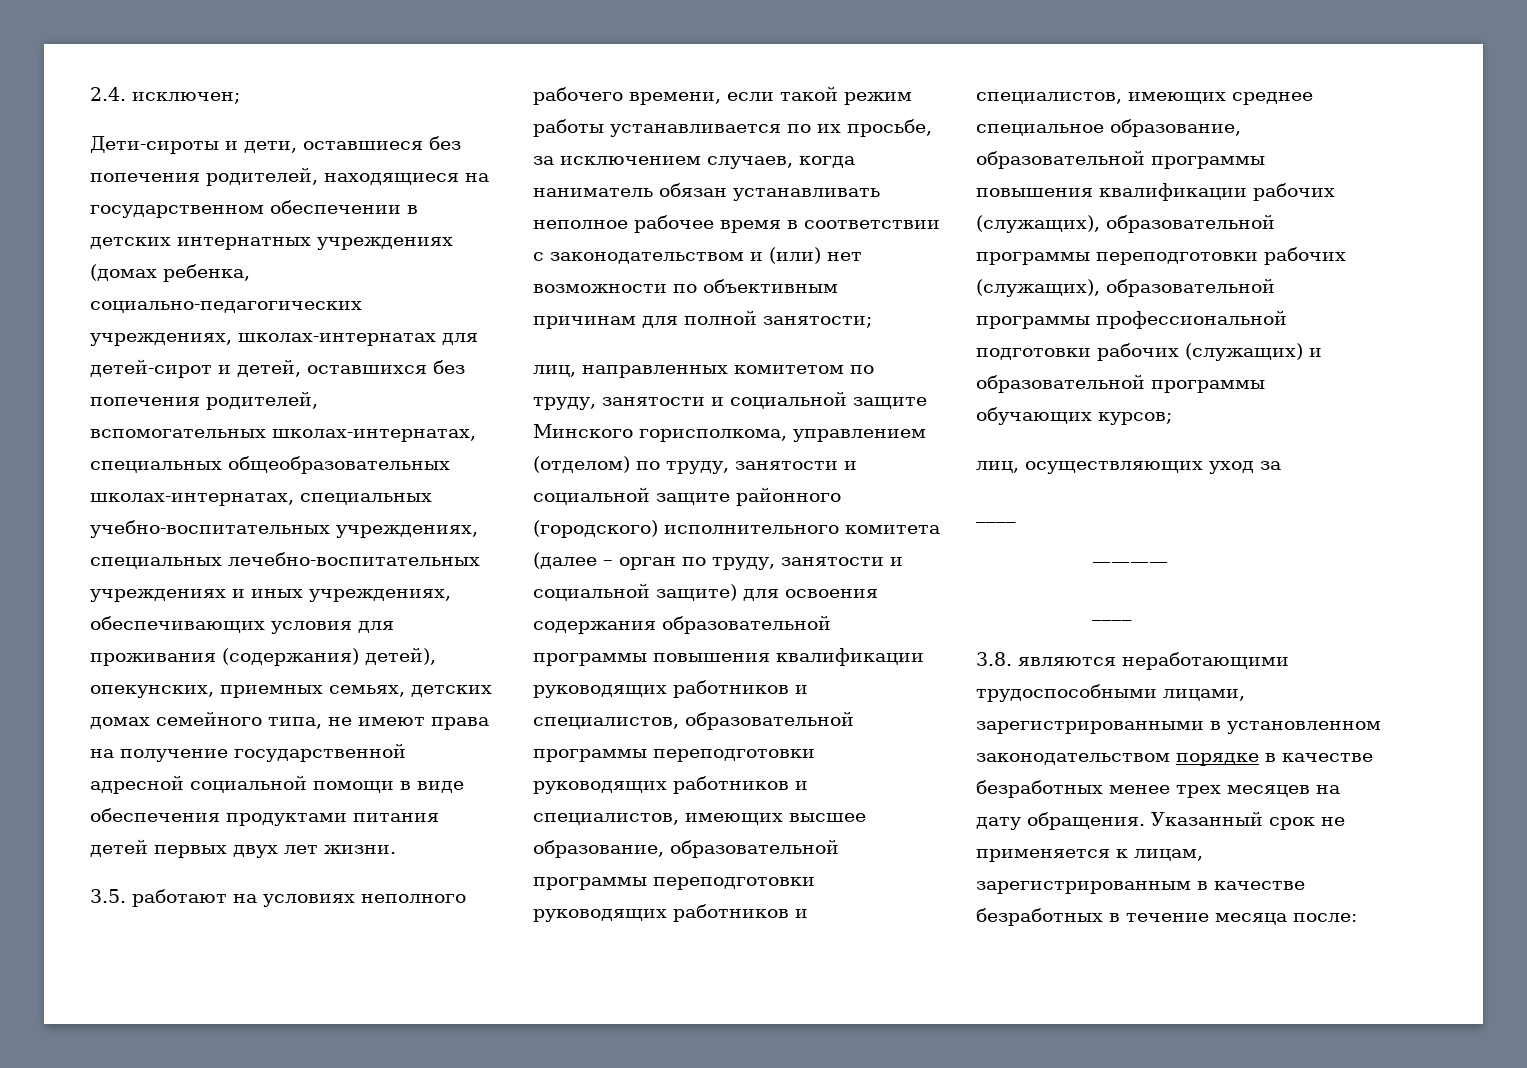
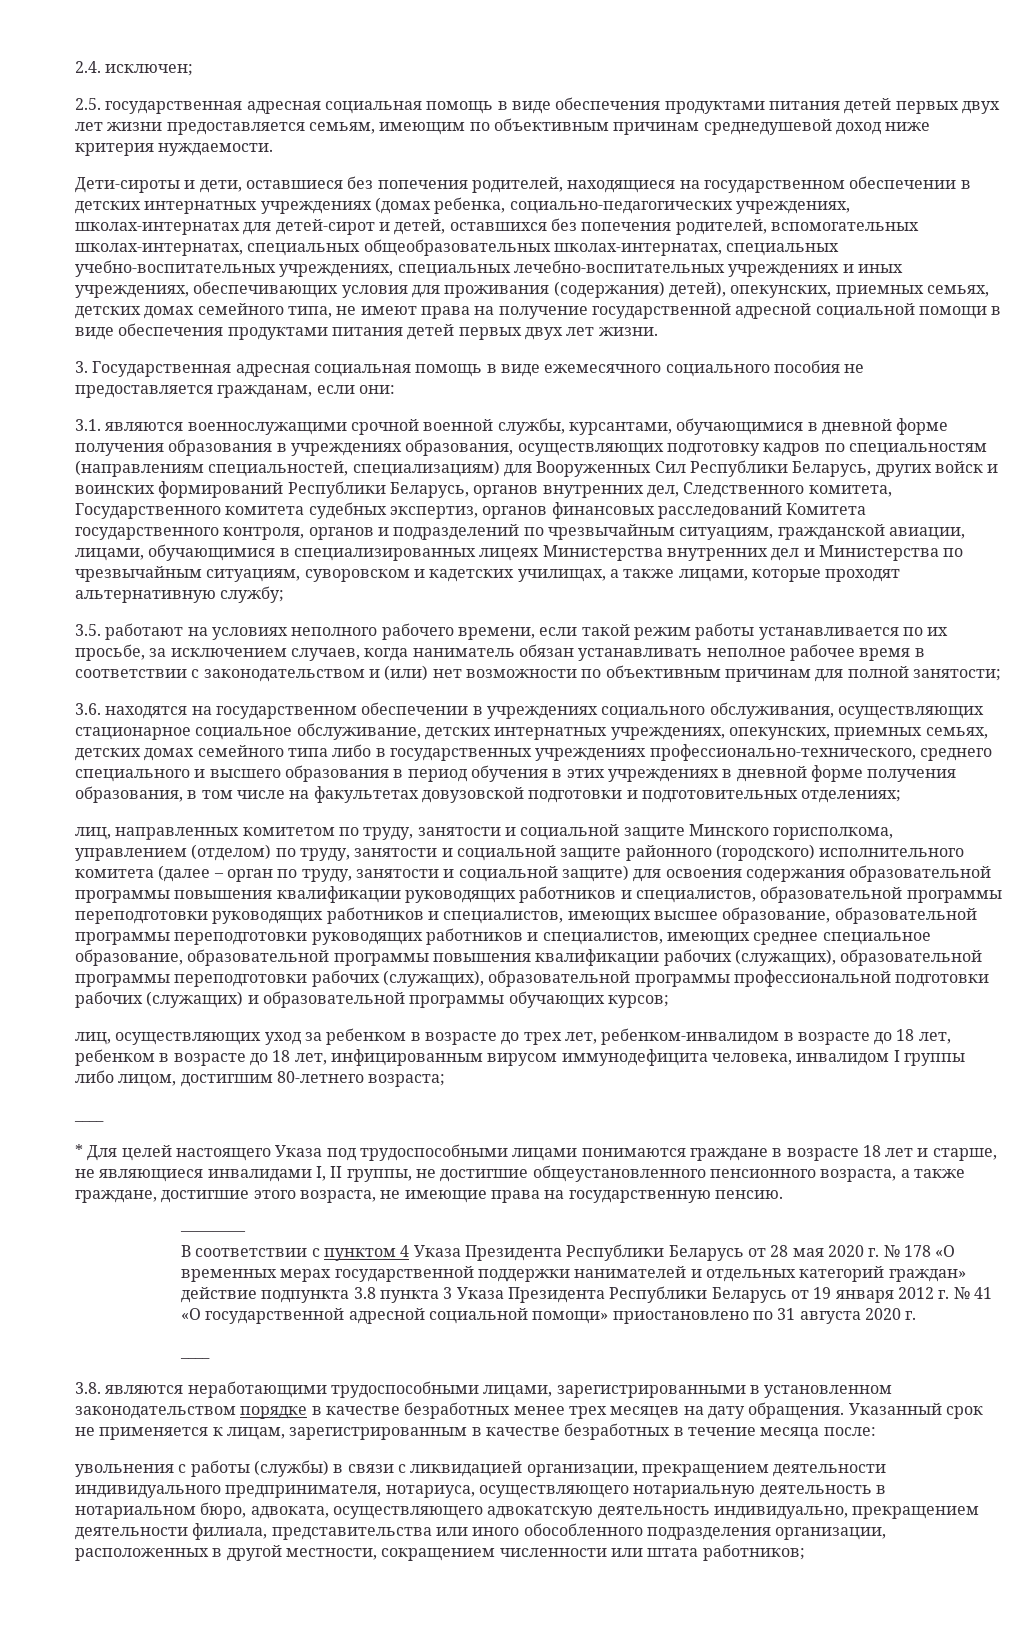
+ 2.5. государственная адресная социальная помощь в виде обеспечения продуктами питания детей первых двух лет жизни предоставляется семьям, имеющим по объективным причинам среднедушевой доход ниже критерия нуждаемости.
+ 3. Государственная адресная социальная помощь в виде ежемесячного социального пособия не предоставляется гражданам, если они:
+ 3.1. являются военнослужащими срочной военной службы, курсантами, обучающимися в дневной форме получения образования в учреждениях образования, осуществляющих подготовку кадров по специальностям (направлениям специальностей, специализациям) для Вооруженных Сил Республики Беларусь, других войск и воинских формирований Республики Беларусь, органов внутренних дел, Следственного комитета, Государственного комитета судебных экспертиз, органов финансовых расследований Комитета государственного контроля, органов и подразделений по чрезвычайным ситуациям, гражданской авиации, лицами, обучающимися в специализированных лицеях Министерства внутренних дел и Министерства по чрезвычайным ситуациям, суворовском и кадетских училищах, а также лицами, которые проходят альтернативную службу;
+ 3.6. находятся на государственном обеспечении в учреждениях социального обслуживания, осуществляющих стационарное социальное обслуживание, детских интернатных учреждениях, опекунских, приемных семьях, детских домах семейного типа либо в государственных учреждениях профессионально-технического, среднего специального и высшего образования в период обучения в этих учреждениях в дневной форме получения образования, в том числе на факультетах довузовской подготовки и подготовительных отделениях;
- лиц, осуществляющих уход за
+ лиц, осуществляющих уход за ребенком в возрасте до трех лет, ребенком-инвалидом в возрасте до 18 лет, ребенком в возрасте до 18 лет, инфицированным вирусом иммунодефицита человека, инвалидом I группы либо лицом, достигшим 80-летнего возраста;
  ____
+ * Для целей настоящего Указа под трудоспособными лицами понимаются граждане в возрасте 18 лет и старше, не являющиеся инвалидами I, II группы, не достигшие общеустановленного пенсионного возраста, а также граждане, достигшие этого возраста, не имеющие права на государственную пенсию.
  ————
+ В соответствии с пунктом 4 Указа Президента Республики Беларусь от 28 мая 2020 г. № 178 «О временных мерах государственной поддержки нанимателей и отдельных категорий граждан» действие подпункта 3.8 пункта 3 Указа Президента Республики Беларусь от 19 января 2012 г. № 41 «О государственной адресной социальной помощи» приостановлено по 31 августа 2020 г.
+ увольнения с работы (службы) в связи с ликвидацией организации, прекращением деятельности индивидуального предпринимателя, нотариуса, осуществляющего нотариальную деятельность в нотариальном бюро, адвоката, осуществляющего адвокатскую деятельность индивидуально, прекращением деятельности филиала, представительства или иного обособленного подразделения организации, расположенных в другой местности, сокращением численности или штата работников;

